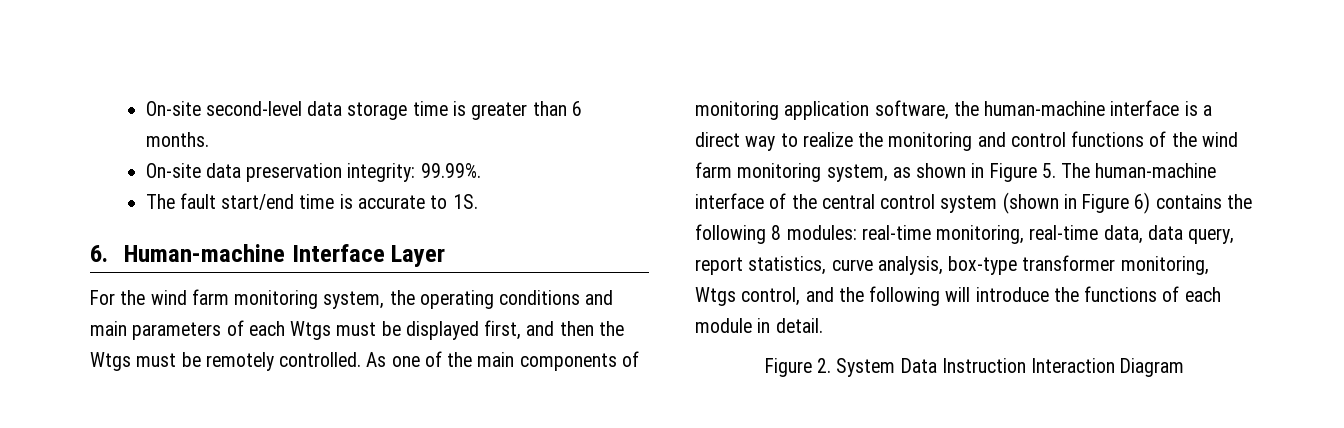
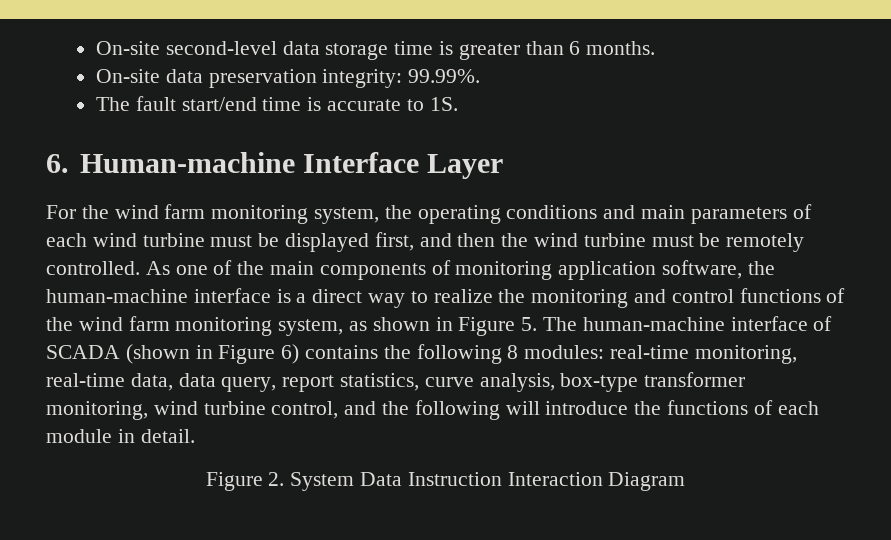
- For the wind farm monitoring system, the operating conditions and main parameters of each Wtgs must be displayed first, and then the Wtgs must be remotely controlled.
+ For the wind farm monitoring system, the operating conditions and main parameters of each wind turbine must be displayed first, and then the wind turbine must be remotely controlled.
- As one of the main components of monitoring application software, the human-machine interface is a direct way to realize the monitoring and control functions of the wind farm monitoring system, as shown in Figure 5. The human-machine interface of the central control system (shown in Figure 6) contains the following 8 modules:
+ As one of the main components of monitoring application software, the human-machine interface is a direct way to realize the monitoring and control functions of the wind farm monitoring system, as shown in Figure 5. The human-machine interface of SCADA (shown in Figure 6) contains the following 8 modules:
- real-time monitoring, real-time data, data query, report statistics, curve analysis, box-type transformer monitoring, Wtgs control, and the following will introduce the functions of each module in detail.
+ real-time monitoring, real-time data, data query, report statistics, curve analysis, box-type transformer monitoring, wind turbine control, and the following will introduce the functions of each module in detail.

